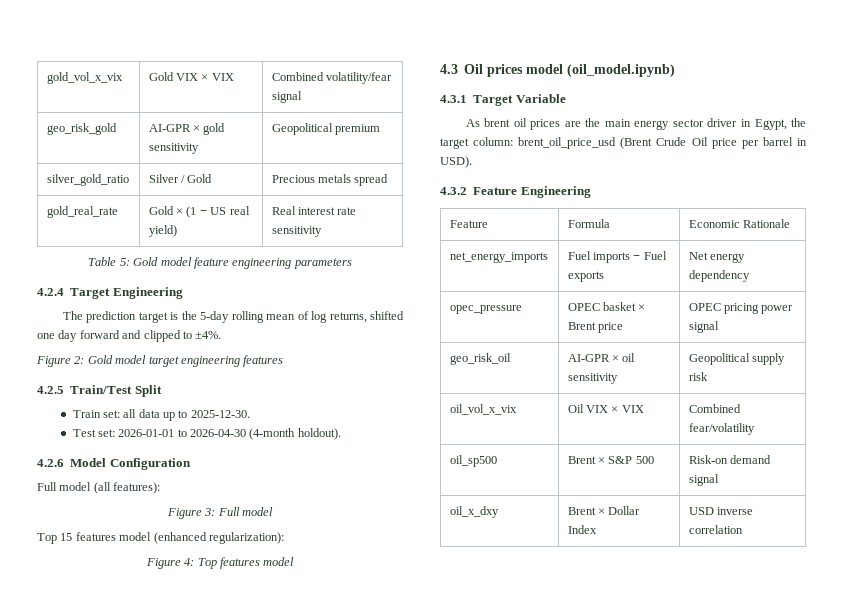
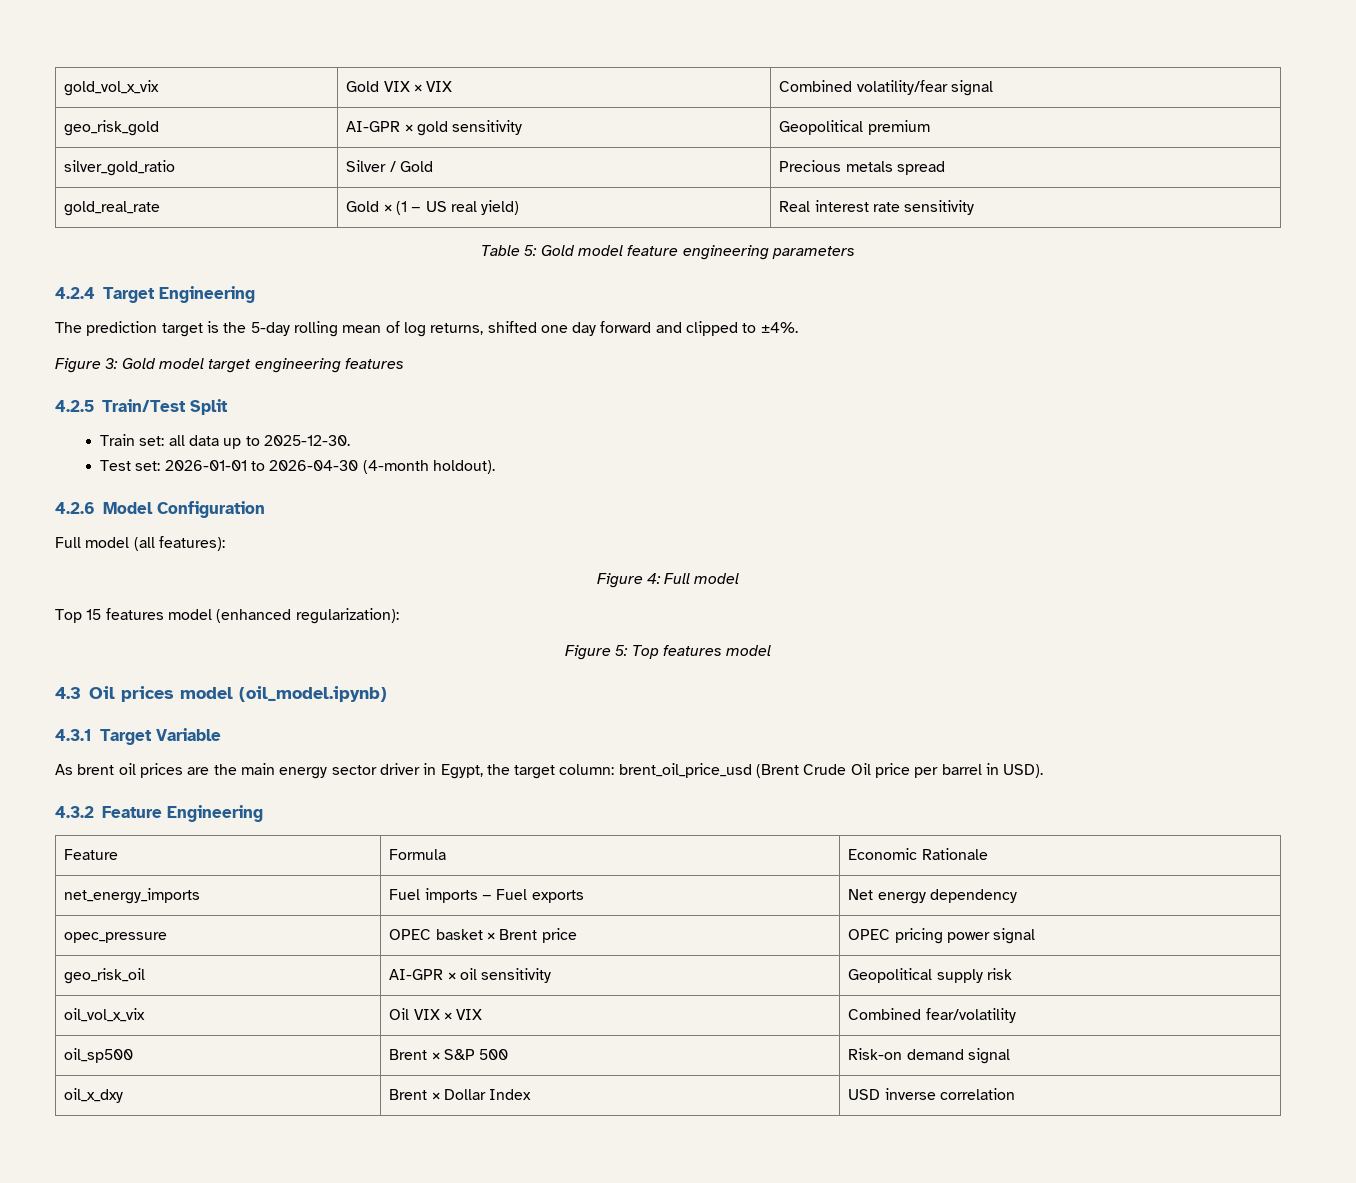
- Figure 2: Gold model target engineering features
+ Figure 3: Gold model target engineering features
- Figure 3: Full model
+ Figure 4: Full model
- Figure 4: Top features model
+ Figure 5: Top features model

